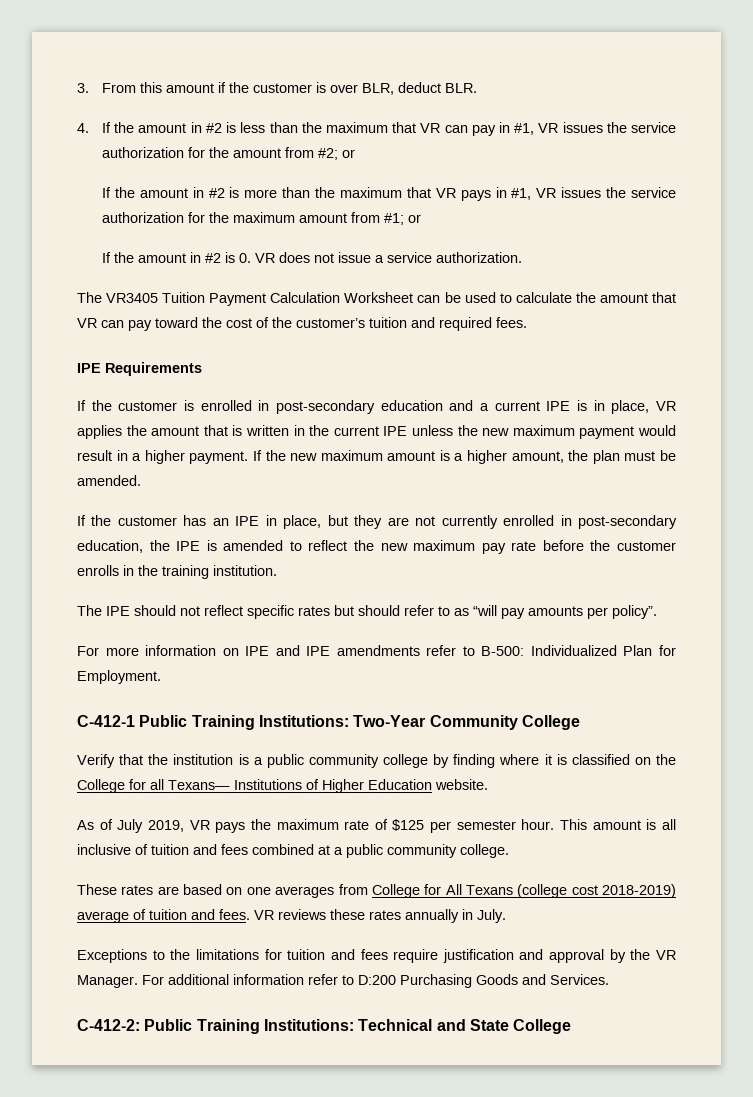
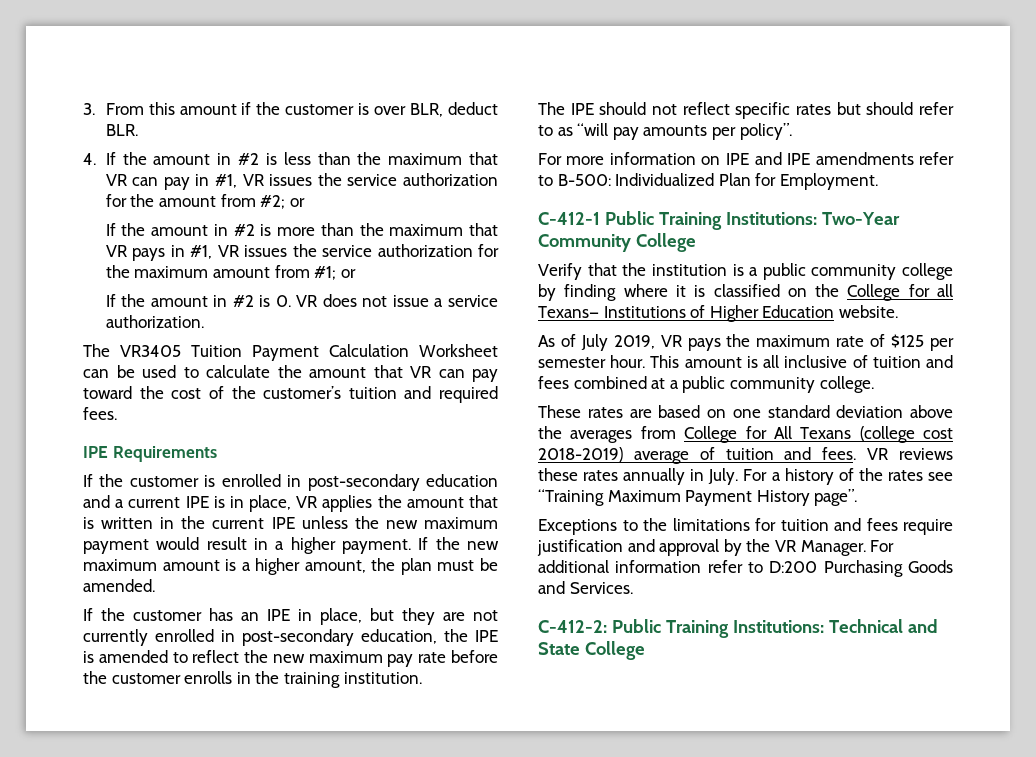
- These rates are based on one averages from College for All Texans (college cost 2018-2019) average of tuition and fees.
+ These rates are based on one standard deviation above the averages from College for All Texans (college cost 2018-2019) average of tuition and fees.
+ For a history of the rates see “Training Maximum Payment History page”.

